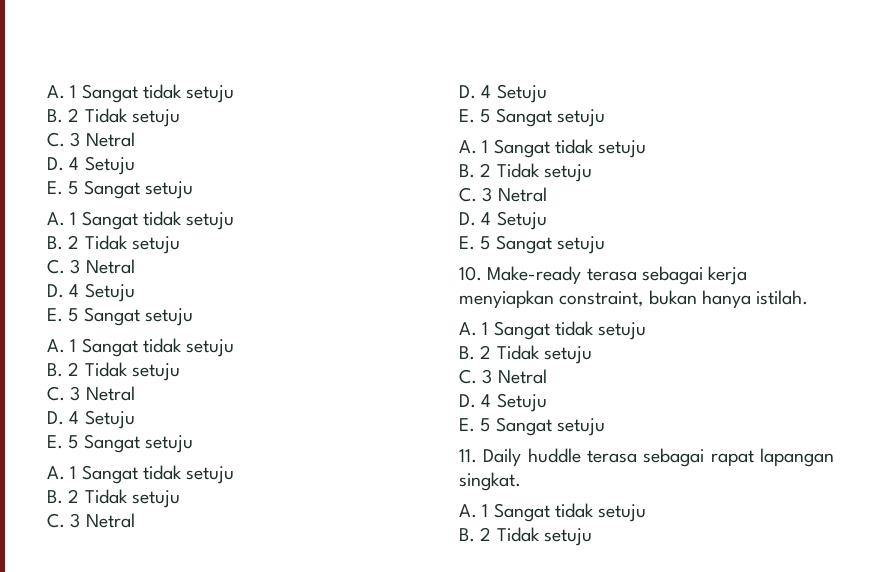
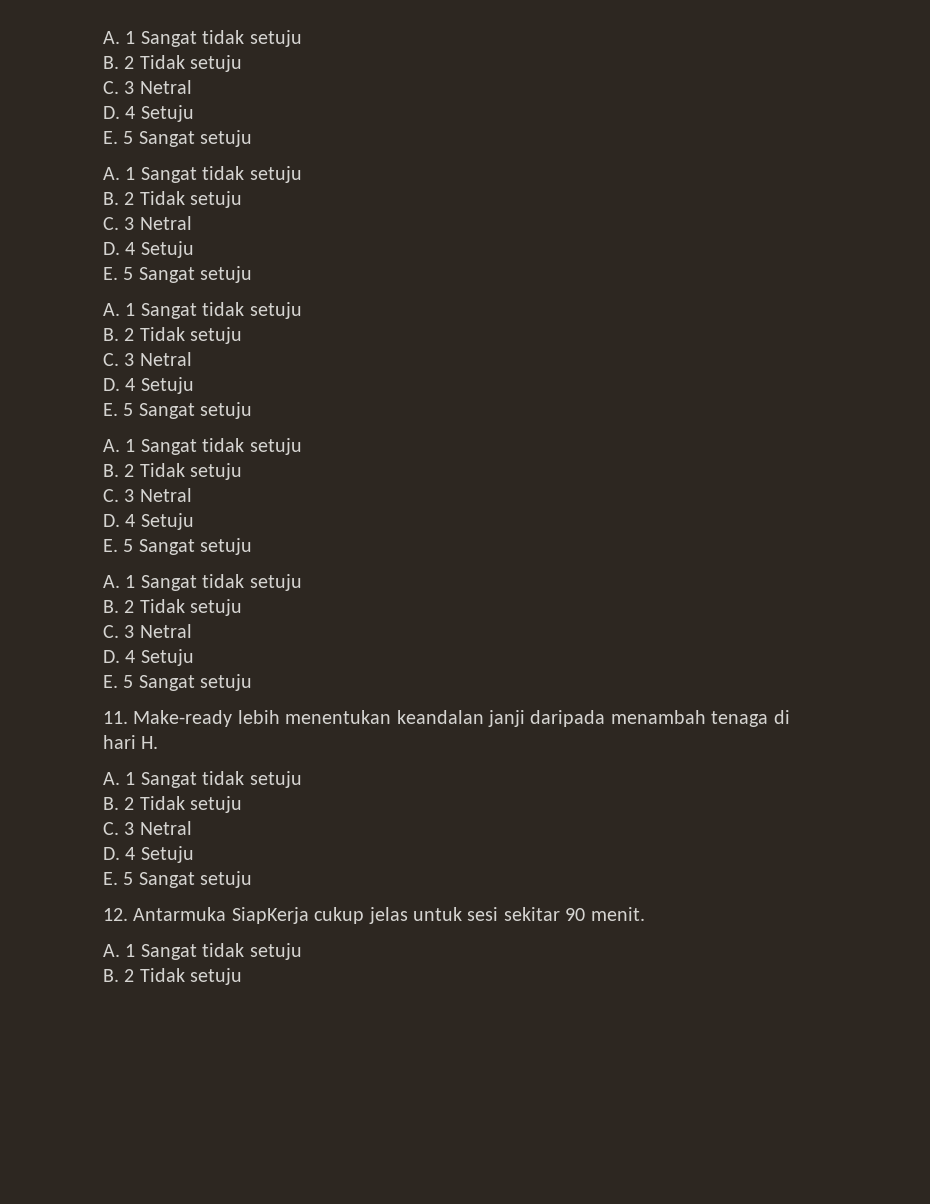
- 10. Make-ready terasa sebagai kerja menyiapkan constraint, bukan hanya istilah.
+ 11. Make-ready lebih menentukan keandalan janji daripada menambah tenaga di hari H.
- 11. Daily huddle terasa sebagai rapat lapangan singkat.
+ 12. Antarmuka SiapKerja cukup jelas untuk sesi sekitar 90 menit.

